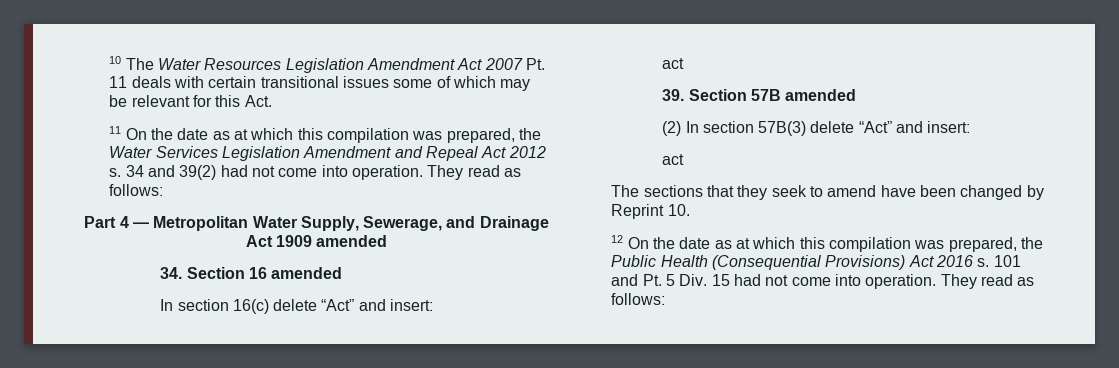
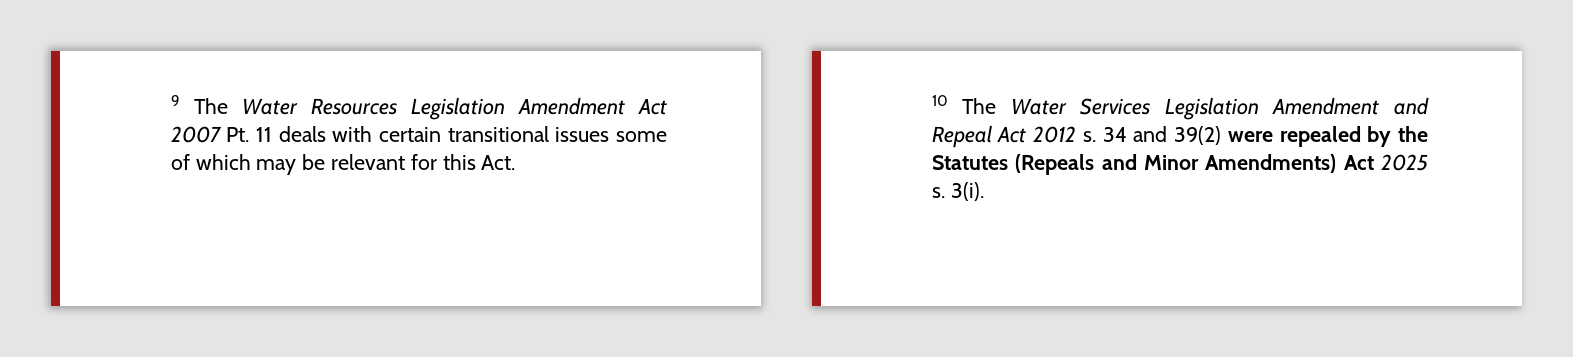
- 10 The Water Resources Legislation Amendment Act 2007 Pt. 11 deals with certain transitional issues some of which may be relevant for this Act.
+ 9 The Water Resources Legislation Amendment Act 2007 Pt. 11 deals with certain transitional issues some of which may be relevant for this Act.
- 11 On the date as at which this compilation was prepared, the Water Services Legislation Amendment and Repeal Act 2012 s.
+ 10 The Water Services Legislation Amendment and Repeal Act 2012 s.
- 34 and 39(2) had not come into operation. They read as follows:
- Part 4 — Metropolitan Water Supply, Sewerage, and Drainage Act 1909 amended
- 34. Section 16 amended
- In section 16(c) delete “Act” and insert:
- act
- 39. Section 57B amended
- (2) In section 57B(3) delete “Act” and insert:
- act
- The sections that they seek to amend have been changed by Reprint 10.
- 12 On the date as at which this compilation was prepared, the Public Health (Consequential Provisions) Act 2016 s. 101 and Pt. 5 Div. 15 had not come into operation. They read as follows:
+ 34 and 39(2) were repealed by the Statutes (Repeals and Minor Amendments) Act 2025 s. 3(i).

